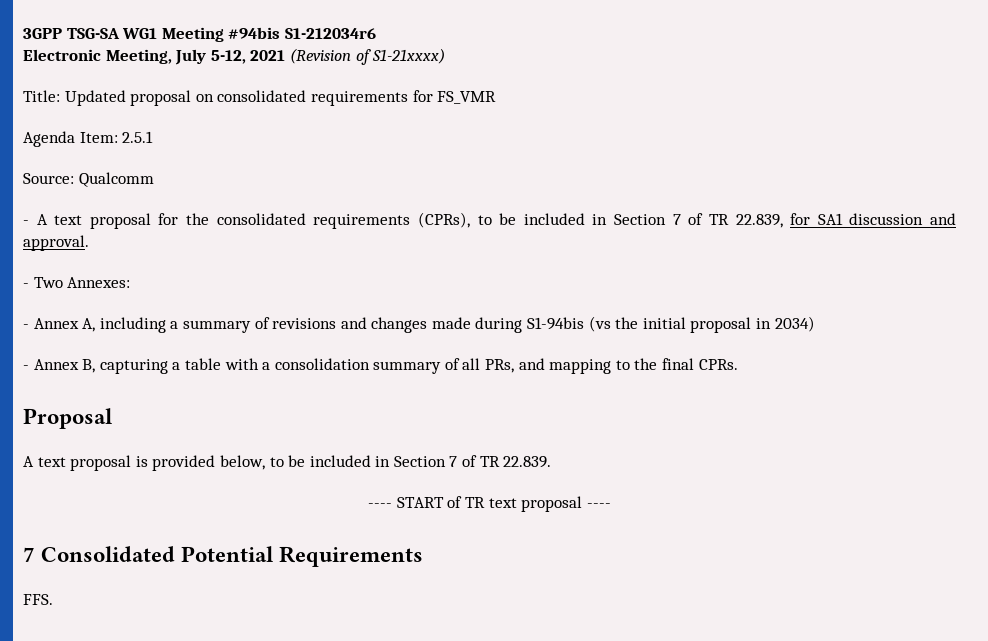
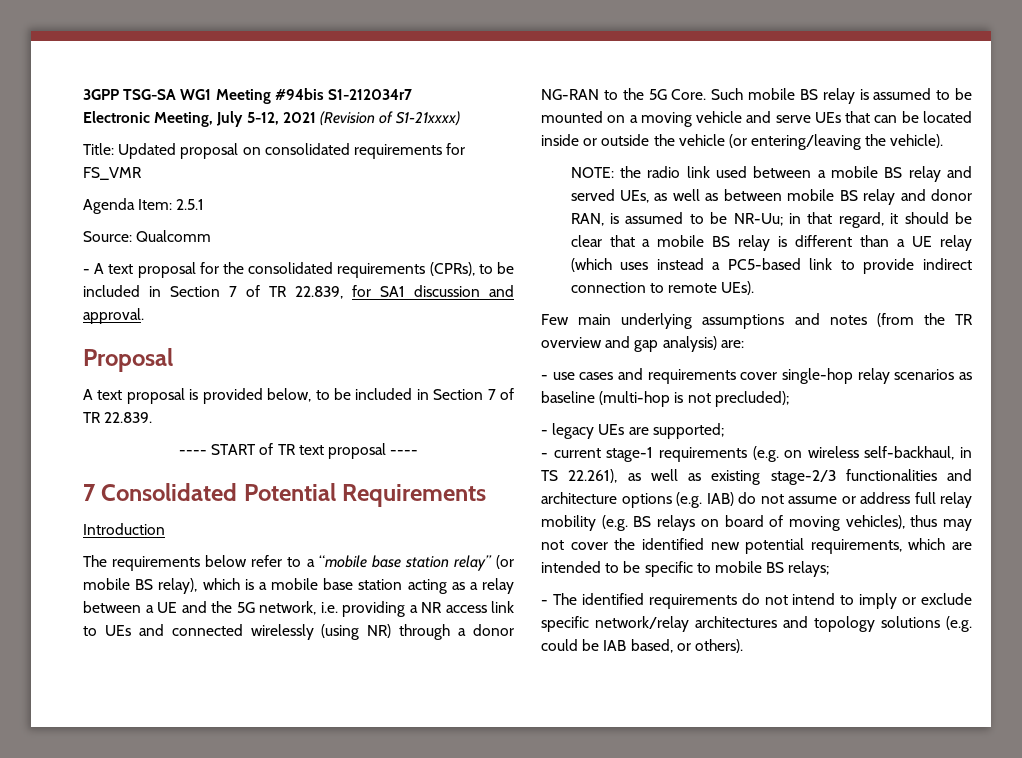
- 3GPP TSG-SA WG1 Meeting #94bis S1-212034r6
+ 3GPP TSG-SA WG1 Meeting #94bis S1-212034r7
- - Two Annexes:
- - Annex A, including a summary of revisions and changes made during S1-94bis (vs the initial proposal in 2034)
- - Annex B, capturing a table with a consolidation summary of all PRs, and mapping to the final CPRs.
- FFS.
+ Introduction
+ The requirements below refer to a “mobile base station relay” (or mobile BS relay), which is a mobile base station acting as a relay between a UE and the 5G network, i.e. providing a NR access link to UEs and connected wirelessly (using NR) through a donor NG-RAN to the 5G Core. Such mobile BS relay is assumed to be mounted on a moving vehicle and serve UEs that can be located inside or outside the vehicle (or entering/leaving the vehicle).
+ NOTE: the radio link used between a mobile BS relay and served UEs, as well as between mobile BS relay and donor RAN, is assumed to be NR-Uu; in that regard, it should be clear that a mobile BS relay is different than a UE relay (which uses instead a PC5-based link to provide indirect connection to remote UEs).
+ Few main underlying assumptions and notes (from the TR overview and gap analysis) are:
+ - use cases and requirements cover single-hop relay scenarios as baseline (multi-hop is not precluded);
+ - legacy UEs are supported;
+ - current stage-1 requirements (e.g. on wireless self-backhaul, in TS 22.261), as well as existing stage-2/3 functionalities and architecture options (e.g. IAB) do not assume or address full relay mobility (e.g. BS relays on board of moving vehicles), thus may not cover the identified new potential requirements, which are intended to be specific to mobile BS relays;
+ - The identified requirements do not intend to imply or exclude specific network/relay architectures and topology solutions (e.g. could be IAB based, or others).

